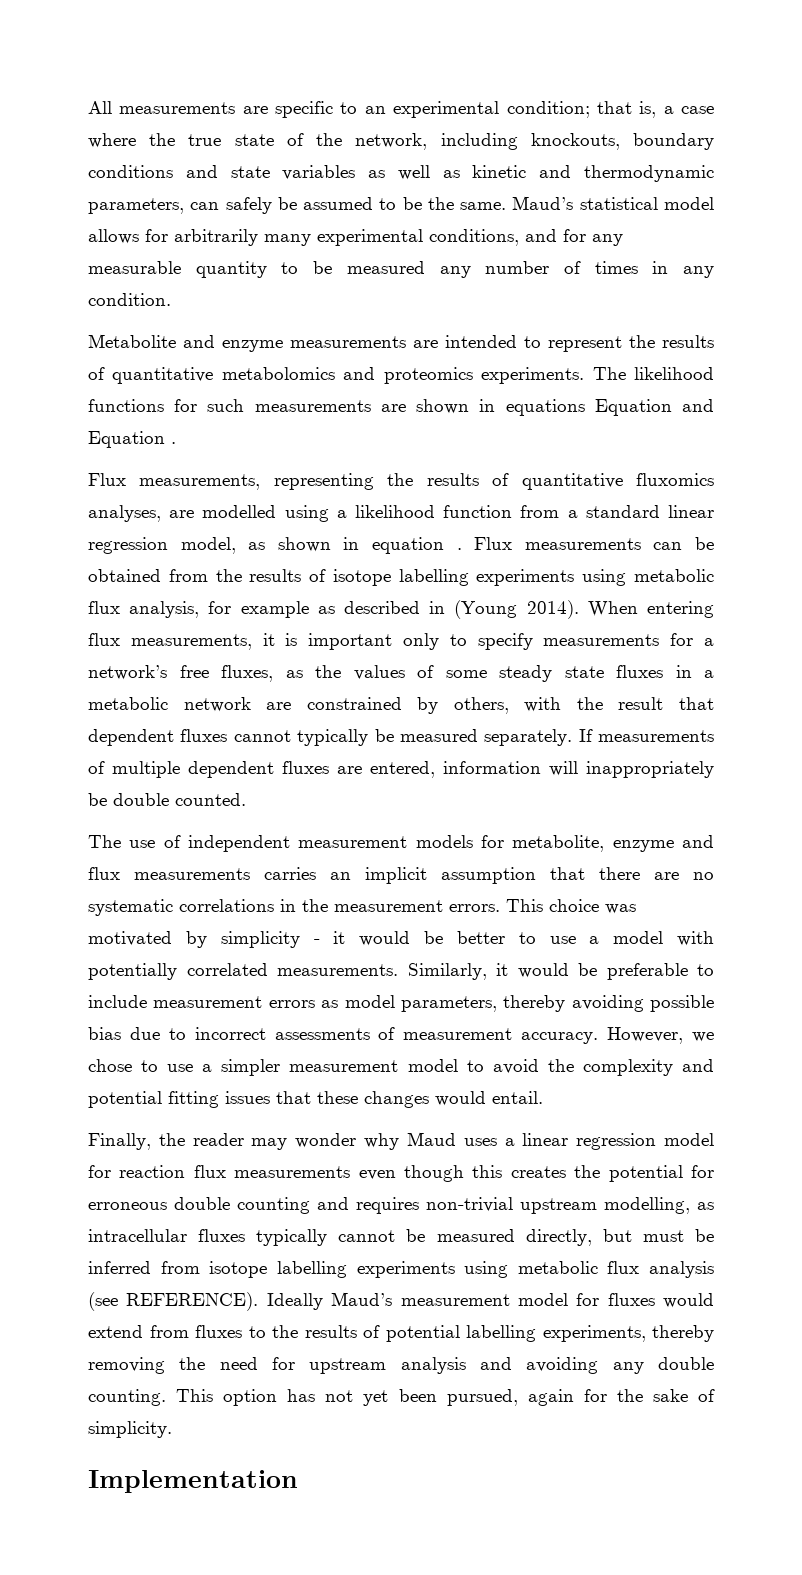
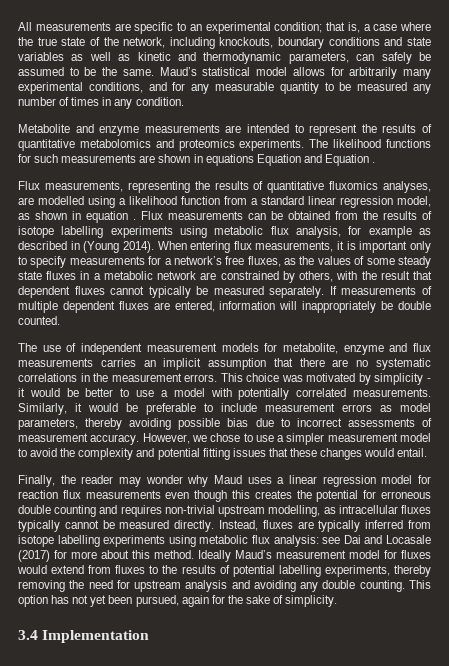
- Finally, the reader may wonder why Maud uses a linear regression model for reaction flux measurements even though this creates the potential for erroneous double counting and requires non-trivial upstream modelling, as intracellular fluxes typically cannot be measured directly, but must be inferred from isotope labelling experiments using metabolic flux analysis (see REFERENCE).
+ Finally, the reader may wonder why Maud uses a linear regression model for reaction flux measurements even though this creates the potential for erroneous double counting and requires non-trivial upstream modelling, as intracellular fluxes typically cannot be measured directly. Instead, fluxes are typically inferred from isotope labelling experiments using metabolic flux analysis: see Dai and Locasale (2017) for more about this method.
- Implementation
+ 3.4 Implementation

